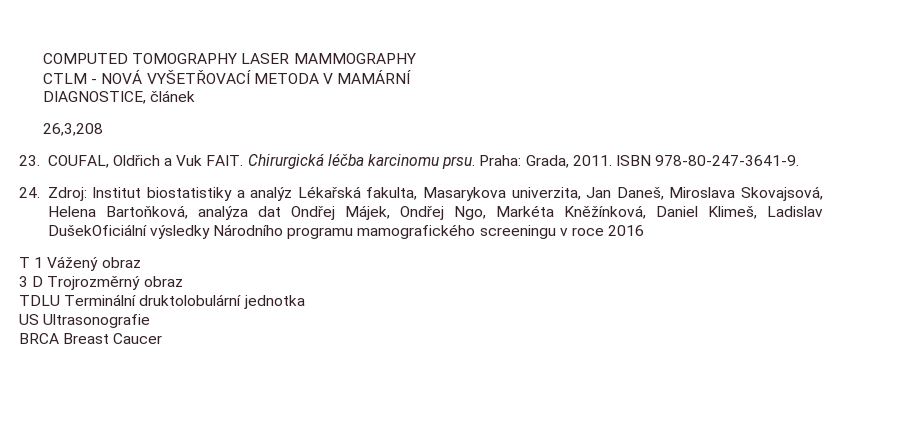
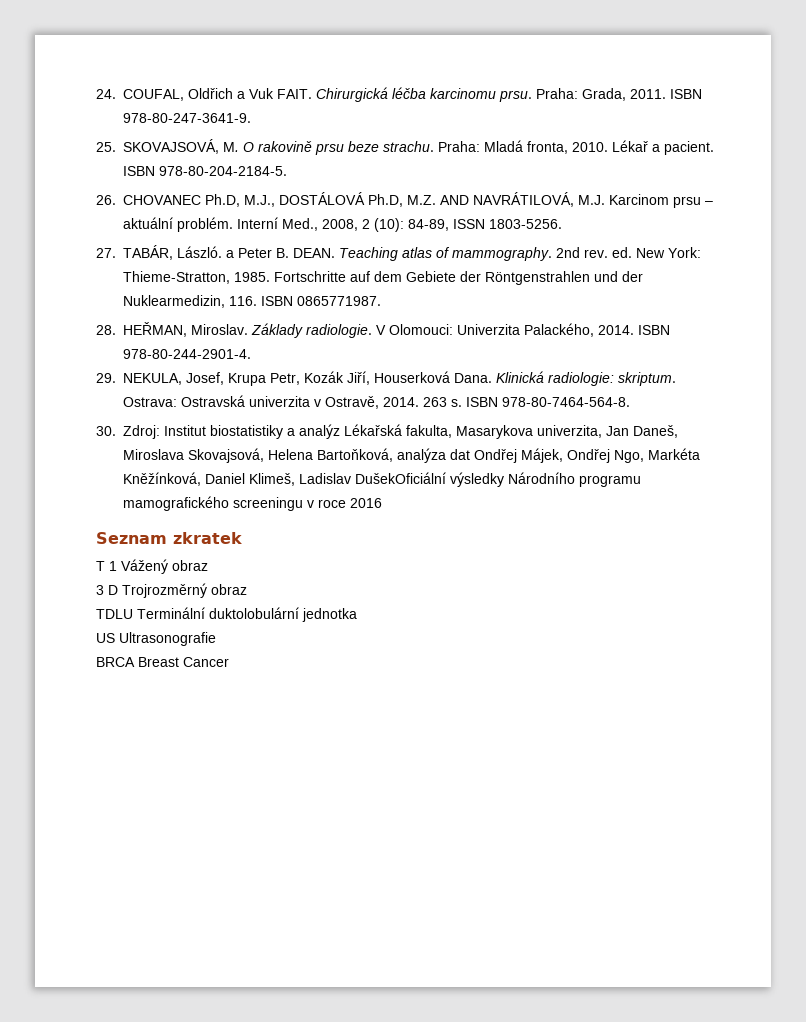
- COMPUTED TOMOGRAPHY LASER MAMMOGRAPHY
- CTLM - NOVÁ VYŠETŘOVACÍ METODA V MAMÁRNÍ
- DIAGNOSTICE, článek
- 26,3,208
- 23. COUFAL, Oldřich a Vuk FAIT.
+ 24. COUFAL, Oldřich a Vuk FAIT.
- 24. Zdroj: Institut biostatistiky a analýz Lékařská fakulta, Masarykova univerzita, Jan Daneš, Miroslava Skovajsová, Helena Bartoňková, analýza dat Ondřej Májek, Ondřej Ngo, Markéta Kněžínková, Daniel Klimeš, Ladislav DušekOficiální výsledky Národního programu mamografického screeningu v roce 2016
+ 25. SKOVAJSOVÁ, M. O rakovině prsu beze strachu. Praha: Mladá fronta, 2010. Lékař a pacient. ISBN 978-80-204-2184-5.
+ 26. CHOVANEC Ph.D, M.J., DOSTÁLOVÁ Ph.D, M.Z. AND NAVRÁTILOVÁ, M.J. Karcinom prsu – aktuální problém. Interní Med., 2008, 2 (10): 84-89, ISSN 1803-5256.
+ 27. TABÁR, László. a Peter B. DEAN. Teaching atlas of mammography. 2nd rev. ed. New York: Thieme-Stratton, 1985. Fortschritte auf dem Gebiete der Röntgenstrahlen und der Nuklearmedizin, 116. ISBN 0865771987.
+ 28. HEŘMAN, Miroslav. Základy radiologie. V Olomouci: Univerzita Palackého, 2014. ISBN 978-80-244-2901-4.
+ 29. NEKULA, Josef, Krupa Petr, Kozák Jiří, Houserková Dana. Klinická radiologie: skriptum. Ostrava: Ostravská univerzita v Ostravě, 2014. 263 s. ISBN 978-80-7464-564-8.
+ 30. Zdroj: Institut biostatistiky a analýz Lékařská fakulta, Masarykova univerzita, Jan Daneš, Miroslava Skovajsová, Helena Bartoňková, analýza dat Ondřej Májek, Ondřej Ngo, Markéta Kněžínková, Daniel Klimeš, Ladislav DušekOficiální výsledky Národního programu mamografického screeningu v roce 2016
+ Seznam zkratek
- TDLU Terminální druktolobulární jednotka
+ TDLU Terminální duktolobulární jednotka
- BRCA Breast Caucer
+ BRCA Breast Cancer

